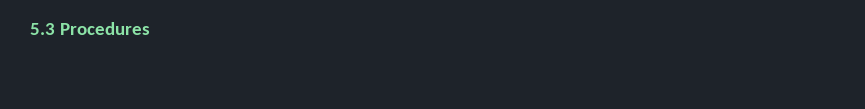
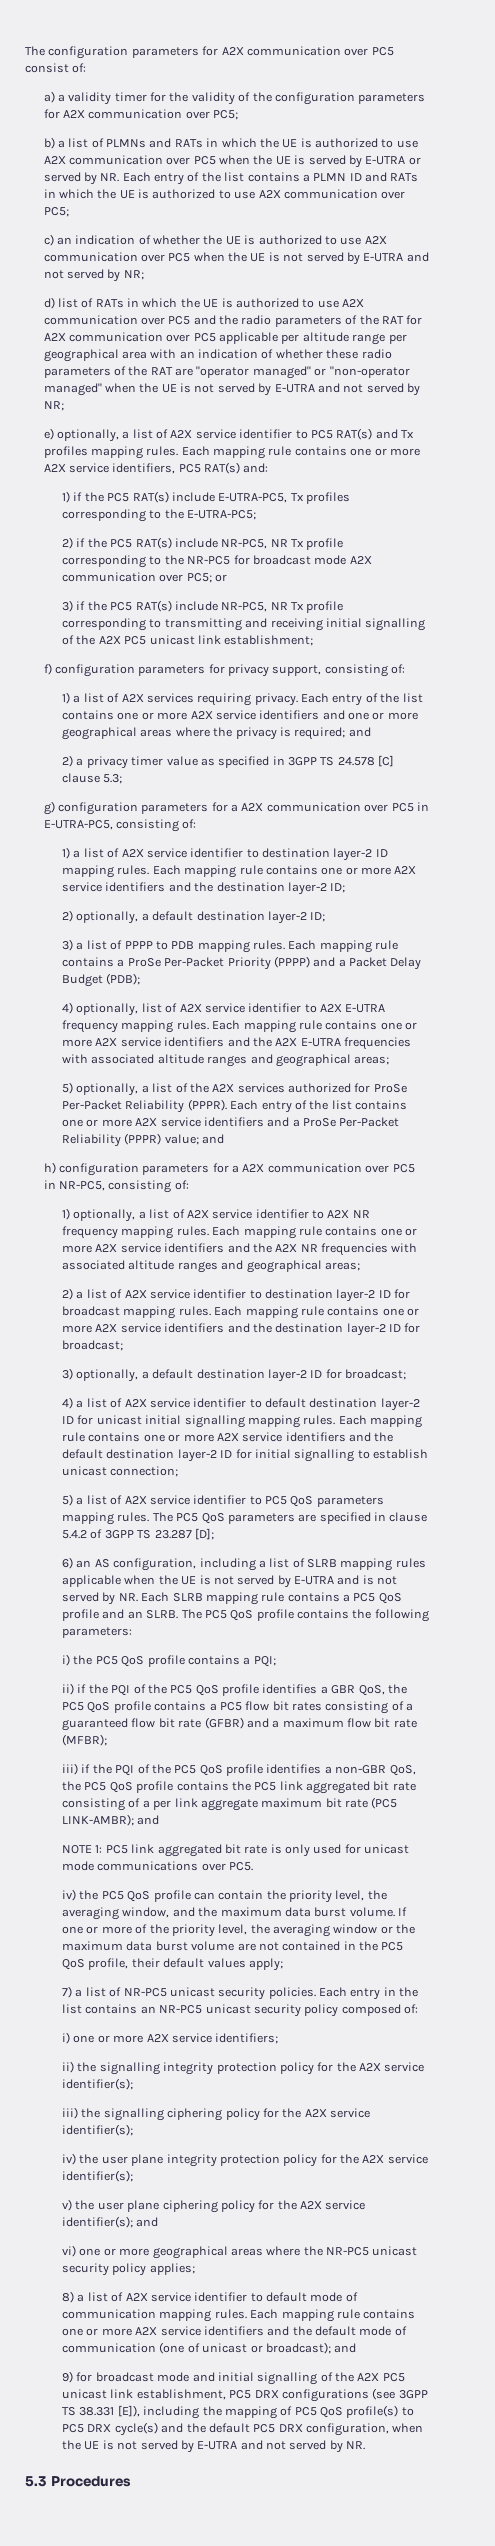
+ The configuration parameters for A2X communication over PC5 consist of:
+ a) a validity timer for the validity of the configuration parameters for A2X communication over PC5;
+ b) a list of PLMNs and RATs in which the UE is authorized to use A2X communication over PC5 when the UE is served by E-UTRA or served by NR. Each entry of the list contains a PLMN ID and RATs in which the UE is authorized to use A2X communication over PC5;
+ c) an indication of whether the UE is authorized to use A2X communication over PC5 when the UE is not served by E-UTRA and not served by NR;
+ d) list of RATs in which the UE is authorized to use A2X communication over PC5 and the radio parameters of the RAT for A2X communication over PC5 applicable per altitude range per geographical area with an indication of whether these radio parameters of the RAT are "operator managed" or "non-operator managed" when the UE is not served by E-UTRA and not served by NR;
+ e) optionally, a list of A2X service identifier to PC5 RAT(s) and Tx profiles mapping rules. Each mapping rule contains one or more A2X service identifiers, PC5 RAT(s) and:
+ 1) if the PC5 RAT(s) include E-UTRA-PC5, Tx profiles corresponding to the E-UTRA-PC5;
+ 2) if the PC5 RAT(s) include NR-PC5, NR Tx profile corresponding to the NR-PC5 for broadcast mode A2X communication over PC5; or
+ 3) if the PC5 RAT(s) include NR-PC5, NR Tx profile corresponding to transmitting and receiving initial signalling of the A2X PC5 unicast link establishment;
+ f) configuration parameters for privacy support, consisting of:
+ 1) a list of A2X services requiring privacy. Each entry of the list contains one or more A2X service identifiers and one or more geographical areas where the privacy is required; and
+ 2) a privacy timer value as specified in 3GPP TS 24.578 [C] clause 5.3;
+ g) configuration parameters for a A2X communication over PC5 in E-UTRA-PC5, consisting of:
+ 1) a list of A2X service identifier to destination layer-2 ID mapping rules. Each mapping rule contains one or more A2X service identifiers and the destination layer-2 ID;
+ 2) optionally, a default destination layer-2 ID;
+ 3) a list of PPPP to PDB mapping rules. Each mapping rule contains a ProSe Per-Packet Priority (PPPP) and a Packet Delay Budget (PDB);
+ 4) optionally, list of A2X service identifier to A2X E-UTRA frequency mapping rules. Each mapping rule contains one or more A2X service identifiers and the A2X E-UTRA frequencies with associated altitude ranges and geographical areas;
+ 5) optionally, a list of the A2X services authorized for ProSe Per-Packet Reliability (PPPR). Each entry of the list contains one or more A2X service identifiers and a ProSe Per-Packet Reliability (PPPR) value; and
+ h) configuration parameters for a A2X communication over PC5 in NR-PC5, consisting of:
+ 1) optionally, a list of A2X service identifier to A2X NR frequency mapping rules. Each mapping rule contains one or more A2X service identifiers and the A2X NR frequencies with associated altitude ranges and geographical areas;
+ 2) a list of A2X service identifier to destination layer-2 ID for broadcast mapping rules. Each mapping rule contains one or more A2X service identifiers and the destination layer-2 ID for broadcast;
+ 3) optionally, a default destination layer-2 ID for broadcast;
+ 4) a list of A2X service identifier to default destination layer-2 ID for unicast initial signalling mapping rules. Each mapping rule contains one or more A2X service identifiers and the default destination layer-2 ID for initial signalling to establish unicast connection;
+ 5) a list of A2X service identifier to PC5 QoS parameters mapping rules. The PC5 QoS parameters are specified in clause 5.4.2 of 3GPP TS 23.287 [D];
+ 6) an AS configuration, including a list of SLRB mapping rules applicable when the UE is not served by E-UTRA and is not served by NR. Each SLRB mapping rule contains a PC5 QoS profile and an SLRB. The PC5 QoS profile contains the following parameters:
+ i) the PC5 QoS profile contains a PQI;
+ ii) if the PQI of the PC5 QoS profile identifies a GBR QoS, the PC5 QoS profile contains a PC5 flow bit rates consisting of a guaranteed flow bit rate (GFBR) and a maximum flow bit rate (MFBR);
+ iii) if the PQI of the PC5 QoS profile identifies a non-GBR QoS, the PC5 QoS profile contains the PC5 link aggregated bit rate consisting of a per link aggregate maximum bit rate (PC5 LINK-AMBR); and
+ NOTE 1: PC5 link aggregated bit rate is only used for unicast mode communications over PC5.
+ iv) the PC5 QoS profile can contain the priority level, the averaging window, and the maximum data burst volume. If one or more of the priority level, the averaging window or the maximum data burst volume are not contained in the PC5 QoS profile, their default values apply;
+ 7) a list of NR-PC5 unicast security policies. Each entry in the list contains an NR-PC5 unicast security policy composed of:
+ i) one or more A2X service identifiers;
+ ii) the signalling integrity protection policy for the A2X service identifier(s);
+ iii) the signalling ciphering policy for the A2X service identifier(s);
+ iv) the user plane integrity protection policy for the A2X service identifier(s);
+ v) the user plane ciphering policy for the A2X service identifier(s); and
+ vi) one or more geographical areas where the NR-PC5 unicast security policy applies;
+ 8) a list of A2X service identifier to default mode of communication mapping rules. Each mapping rule contains one or more A2X service identifiers and the default mode of communication (one of unicast or broadcast); and
+ 9) for broadcast mode and initial signalling of the A2X PC5 unicast link establishment, PC5 DRX configurations (see 3GPP TS 38.331 [E]), including the mapping of PC5 QoS profile(s) to PC5 DRX cycle(s) and the default PC5 DRX configuration, when the UE is not served by E-UTRA and not served by NR.

